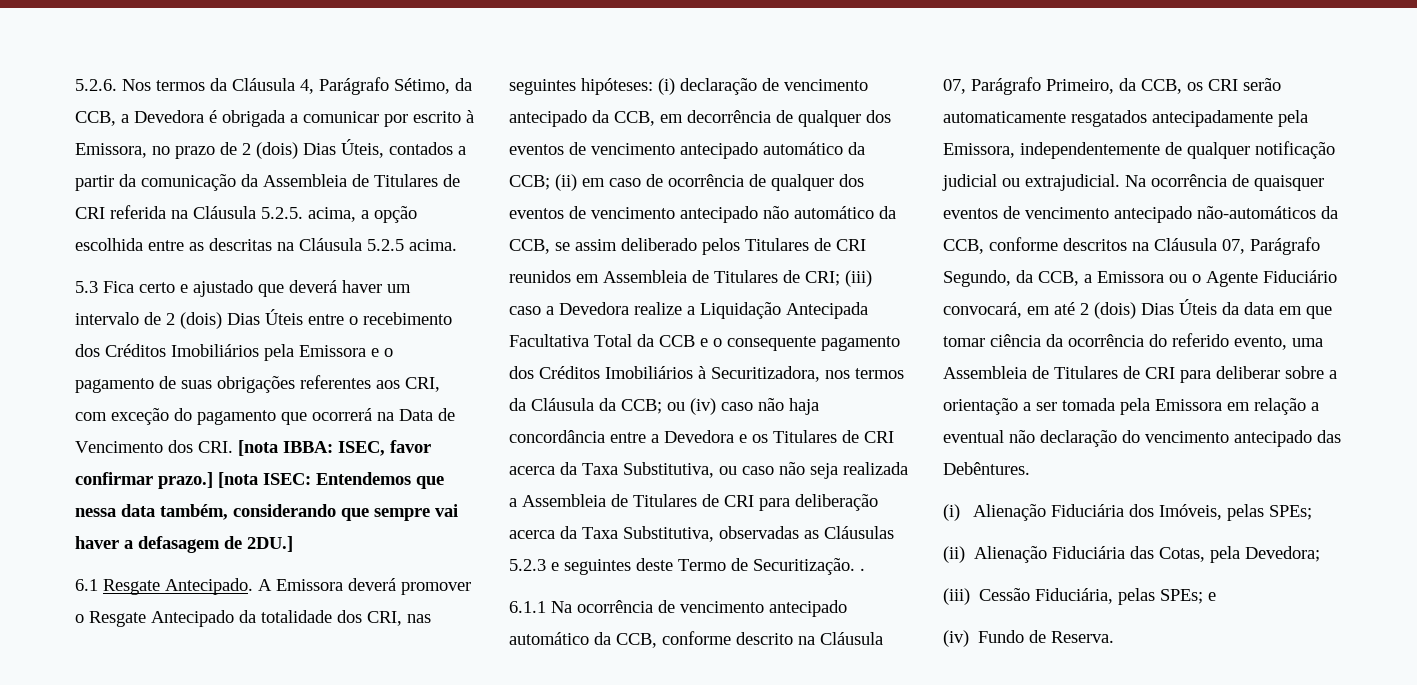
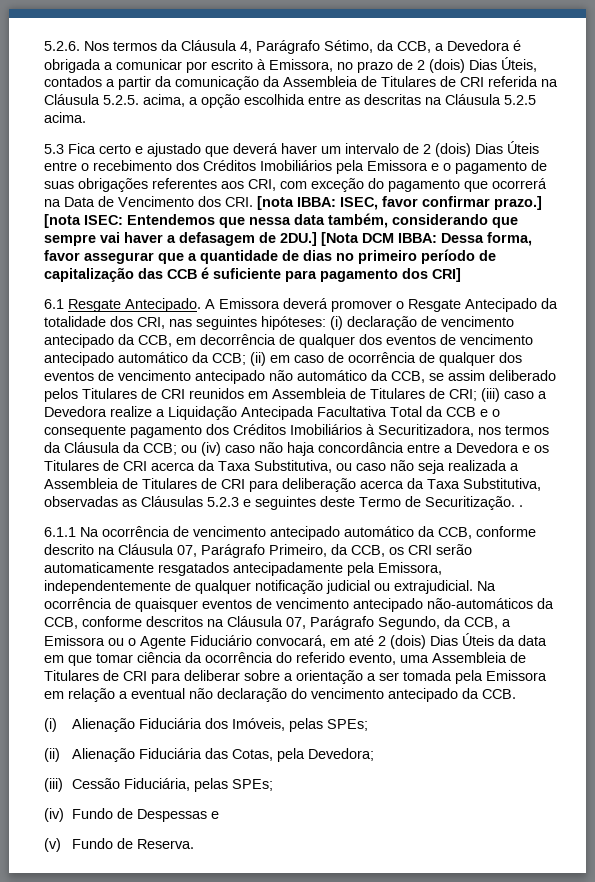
+ [Nota DCM IBBA: Dessa forma, favor assegurar que a quantidade de dias no primeiro período de capitalização das CCB é suficiente para pagamento dos CRI]
- Na ocorrência de quaisquer eventos de vencimento antecipado não-automáticos da CCB, conforme descritos na Cláusula 07, Parágrafo Segundo, da CCB, a Emissora ou o Agente Fiduciário convocará, em até 2 (dois) Dias Úteis da data em que tomar ciência da ocorrência do referido evento, uma Assembleia de Titulares de CRI para deliberar sobre a orientação a ser tomada pela Emissora em relação a eventual não declaração do vencimento antecipado das Debêntures.
+ Na ocorrência de quaisquer eventos de vencimento antecipado não-automáticos da CCB, conforme descritos na Cláusula 07, Parágrafo Segundo, da CCB, a Emissora ou o Agente Fiduciário convocará, em até 2 (dois) Dias Úteis da data em que tomar ciência da ocorrência do referido evento, uma Assembleia de Titulares de CRI para deliberar sobre a orientação a ser tomada pela Emissora em relação a eventual não declaração do vencimento antecipado da CCB.
- (iii) Cessão Fiduciária, pelas SPEs; e
+ (iii) Cessão Fiduciária, pelas SPEs;
+ (iv) Fundo de Despessas e
- (iv) Fundo de Reserva.
+ (v) Fundo de Reserva.

